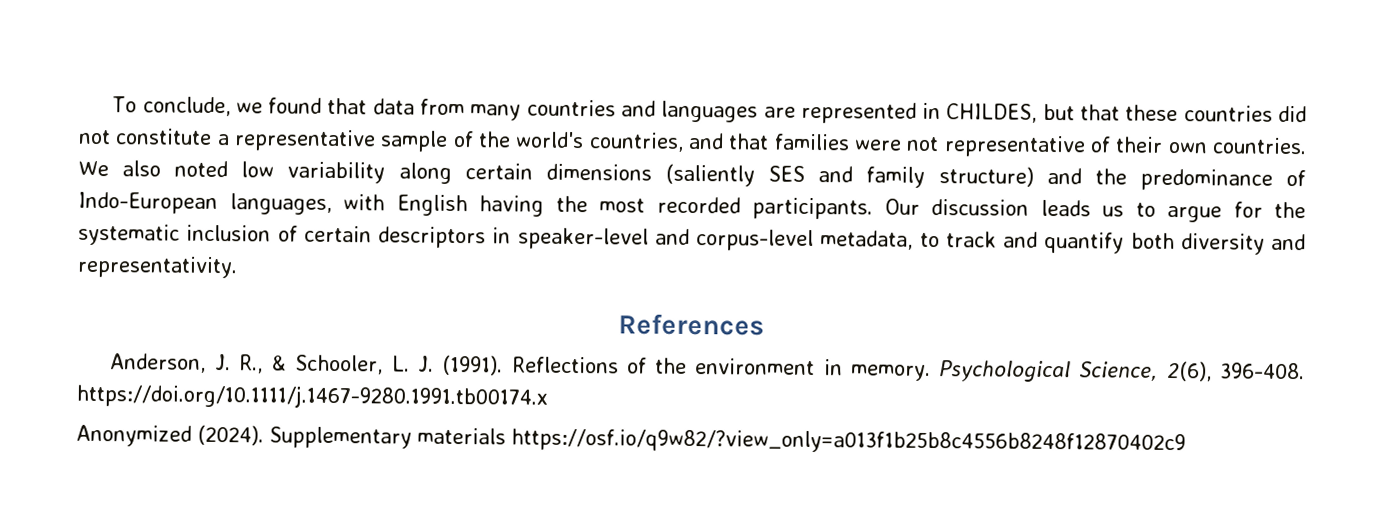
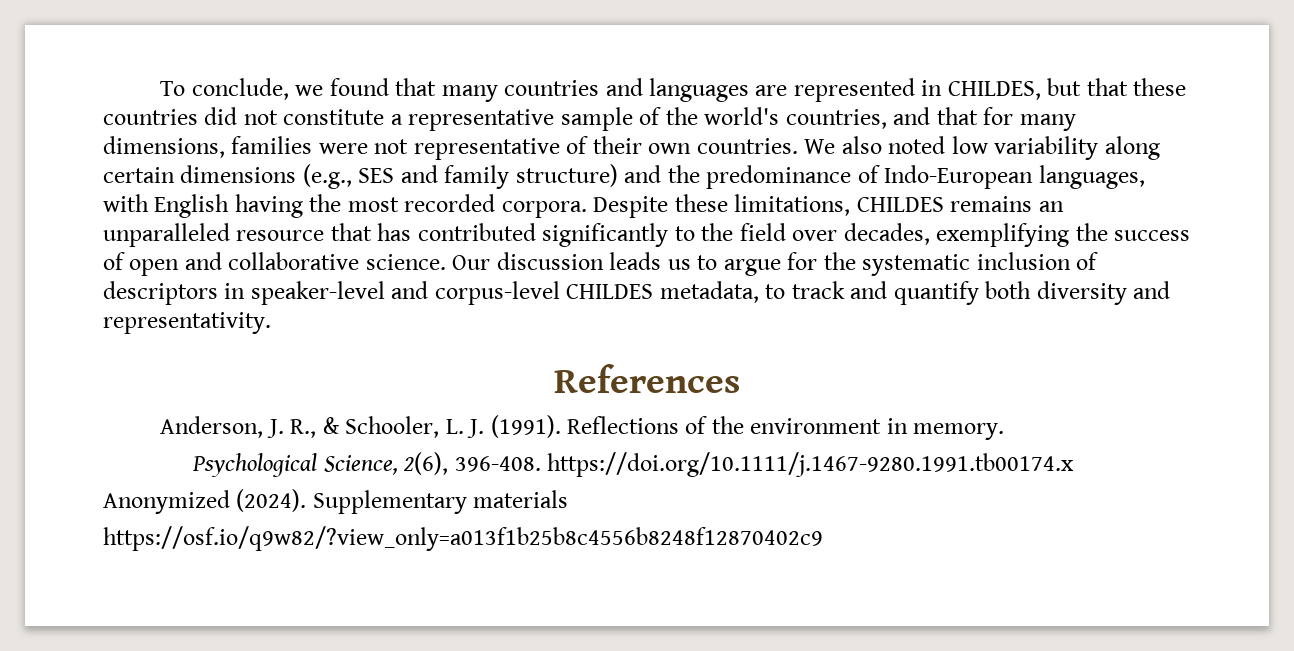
- To conclude, we found that data from many countries and languages are represented in CHILDES, but that these countries did not constitute a representative sample of the world's countries, and that families were not representative of their own countries.
+ To conclude, we found that many countries and languages are represented in CHILDES, but that these countries did not constitute a representative sample of the world's countries, and that for many dimensions, families were not representative of their own countries.
- We also noted low variability along certain dimensions (saliently SES and family structure) and the predominance of Indo-European languages, with English having the most recorded participants.
+ We also noted low variability along certain dimensions (e.g., SES and family structure) and the predominance of Indo-European languages, with English having the most recorded corpora. Despite these limitations, CHILDES remains an unparalleled resource that has contributed significantly to the field over decades, exemplifying the success of open and collaborative science.
- Our discussion leads us to argue for the systematic inclusion of certain descriptors in speaker-level and corpus-level metadata, to track and quantify both diversity and representativity.
+ Our discussion leads us to argue for the systematic inclusion of descriptors in speaker-level and corpus-level CHILDES metadata, to track and quantify both diversity and representativity.
- Reflections of the environment in memory. Psychological Science, 2(6), 396-408. https://doi.org/10.1111/j.1467-9280.1991.tb00174.x
+ Reflections of the environment in memory.
+ Psychological Science, 2(6), 396-408. https://doi.org/10.1111/j.1467-9280.1991.tb00174.x
- Supplementary materials https://osf.io/q9w82/?view_only=a013f1b25b8c4556b8248f12870402c9
+ Supplementary materials
+ https://osf.io/q9w82/?view_only=a013f1b25b8c4556b8248f12870402c9

